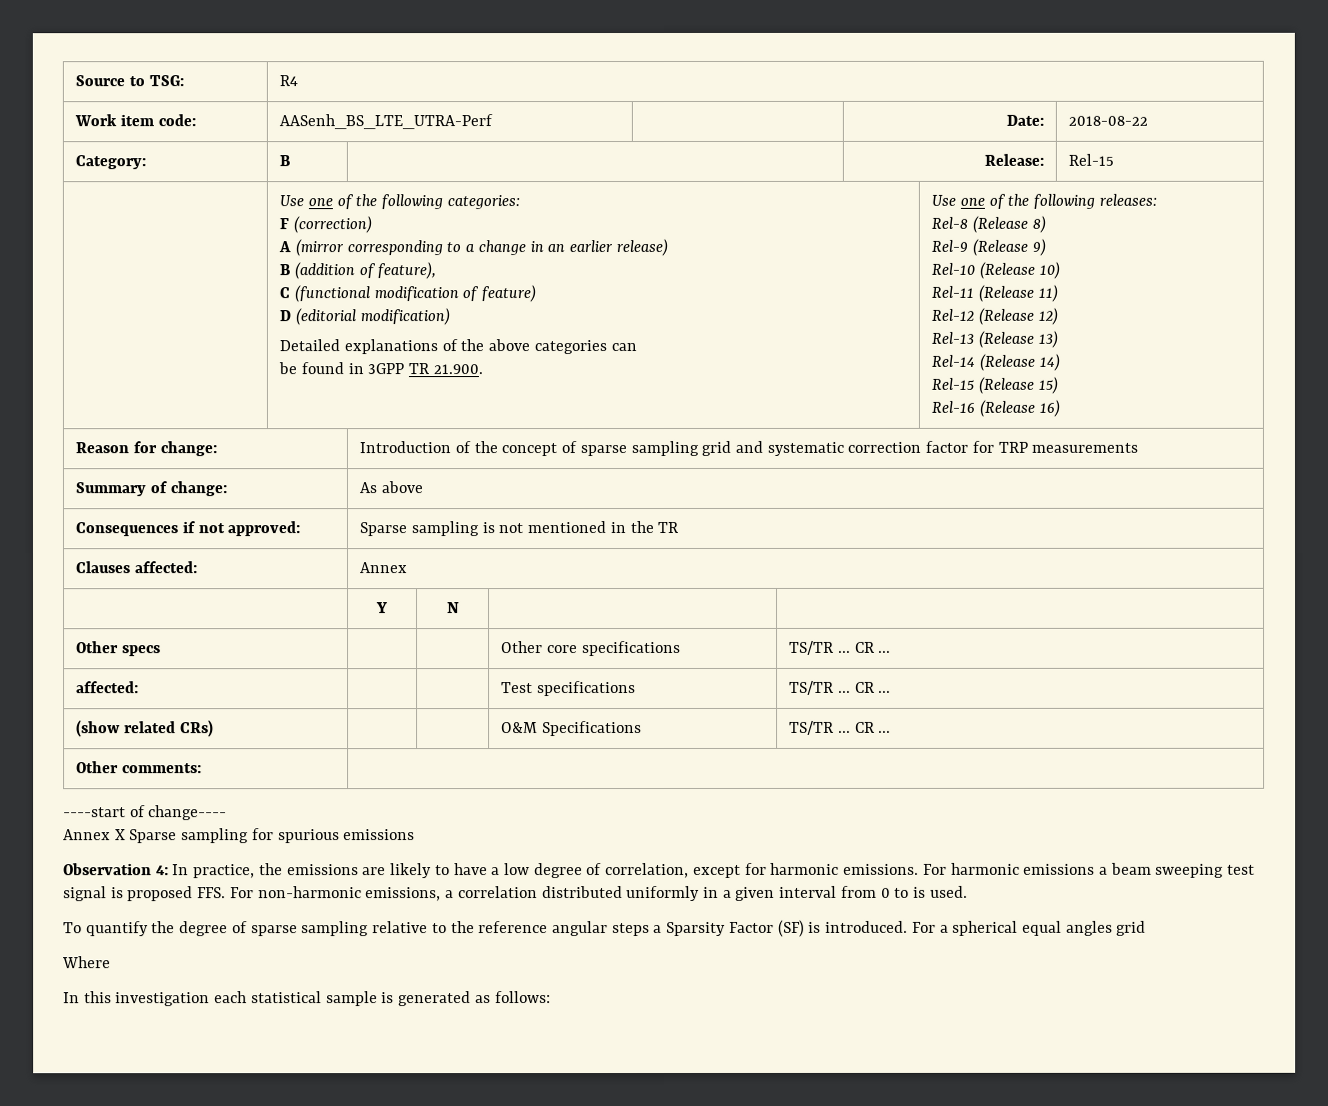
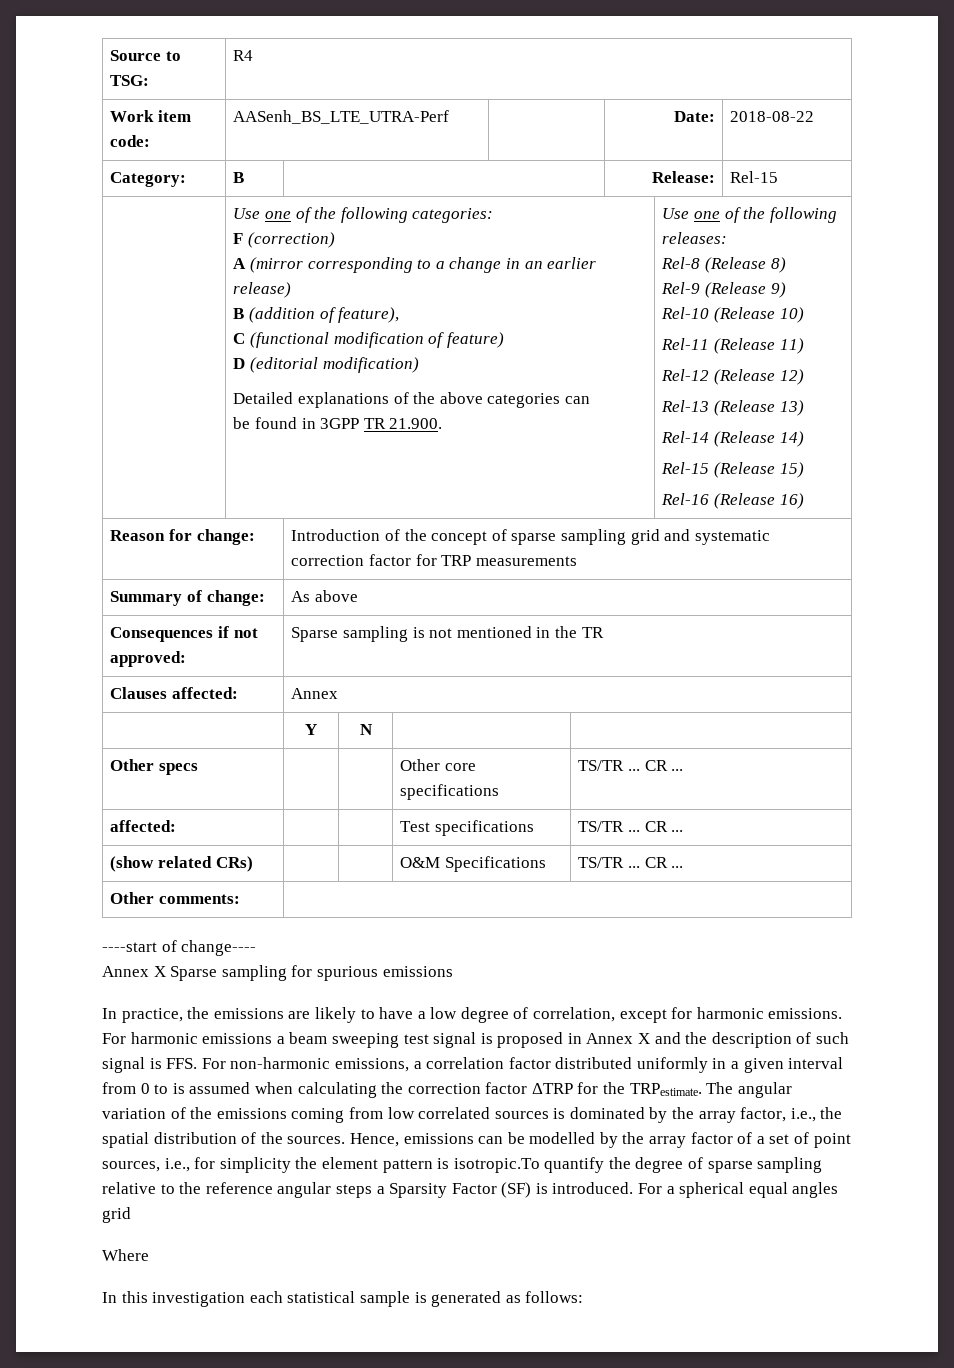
- Observation 4: In practice, the emissions are likely to have a low degree of correlation, except for harmonic emissions.
+ In practice, the emissions are likely to have a low degree of correlation, except for harmonic emissions.
- For harmonic emissions a beam sweeping test signal is proposed FFS. For non-harmonic emissions, a correlation distributed uniformly in a given interval from 0 to is used.
- To quantify the degree of sparse sampling relative to the reference angular steps a Sparsity Factor (SF) is introduced.
+ For harmonic emissions a beam sweeping test signal is proposed in Annex X and the description of such signal is FFS. For non-harmonic emissions, a correlation factor distributed uniformly in a given interval from 0 to is assumed when calculating the correction factor ΔTRP for the TRPestimate. The angular variation of the emissions coming from low correlated sources is dominated by the array factor, i.e., the spatial distribution of the sources. Hence, emissions can be modelled by the array factor of a set of point sources, i.e., for simplicity the element pattern is isotropic.To quantify the degree of sparse sampling relative to the reference angular steps a Sparsity Factor (SF) is introduced.

